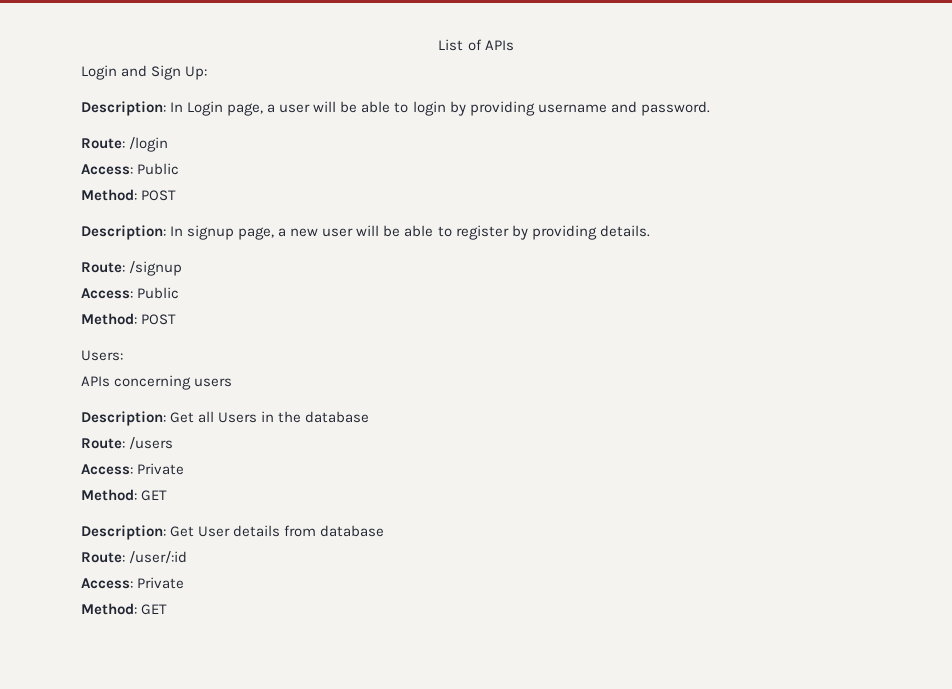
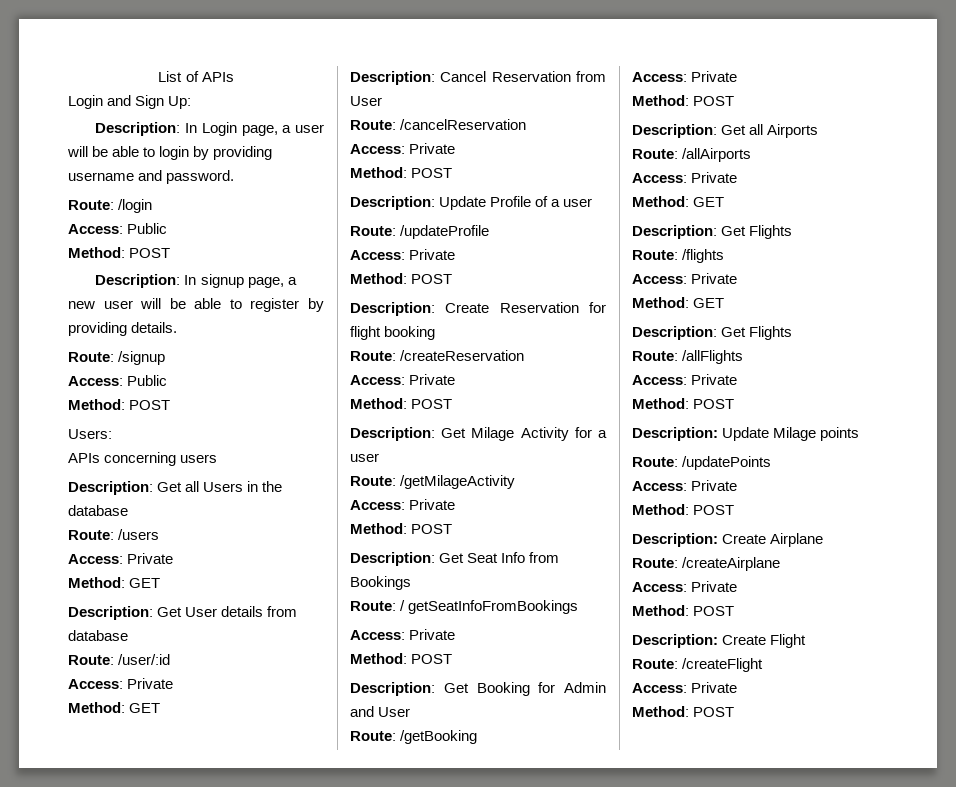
+ Description: Cancel Reservation from User
+ Route: /cancelReservation
+ Access: Private
+ Method: POST
+ Description: Update Profile of a user
+ Route: /updateProfile
+ Access: Private
+ Method: POST
+ Description: Create Reservation for flight booking
+ Route: /createReservation
+ Access: Private
+ Method: POST
+ Description: Get Milage Activity for a user
+ Route: /getMilageActivity
+ Access: Private
+ Method: POST
+ Description: Get Seat Info from Bookings
+ Route: / getSeatInfoFromBookings
+ Access: Private
+ Method: POST
+ Description: Get Booking for Admin and User
+ Route: /getBooking
+ Access: Private
+ Method: POST
+ Description: Get all Airports
+ Route: /allAirports
+ Access: Private
+ Method: GET
+ Description: Get Flights
+ Route: /flights
+ Access: Private
+ Method: GET
+ Description: Get Flights
+ Route: /allFlights
+ Access: Private
+ Method: POST
+ Description: Update Milage points
+ Route: /updatePoints
+ Access: Private
+ Method: POST
+ Description: Create Airplane
+ Route: /createAirplane
+ Access: Private
+ Method: POST
+ Description: Create Flight
+ Route: /createFlight
+ Access: Private
+ Method: POST

